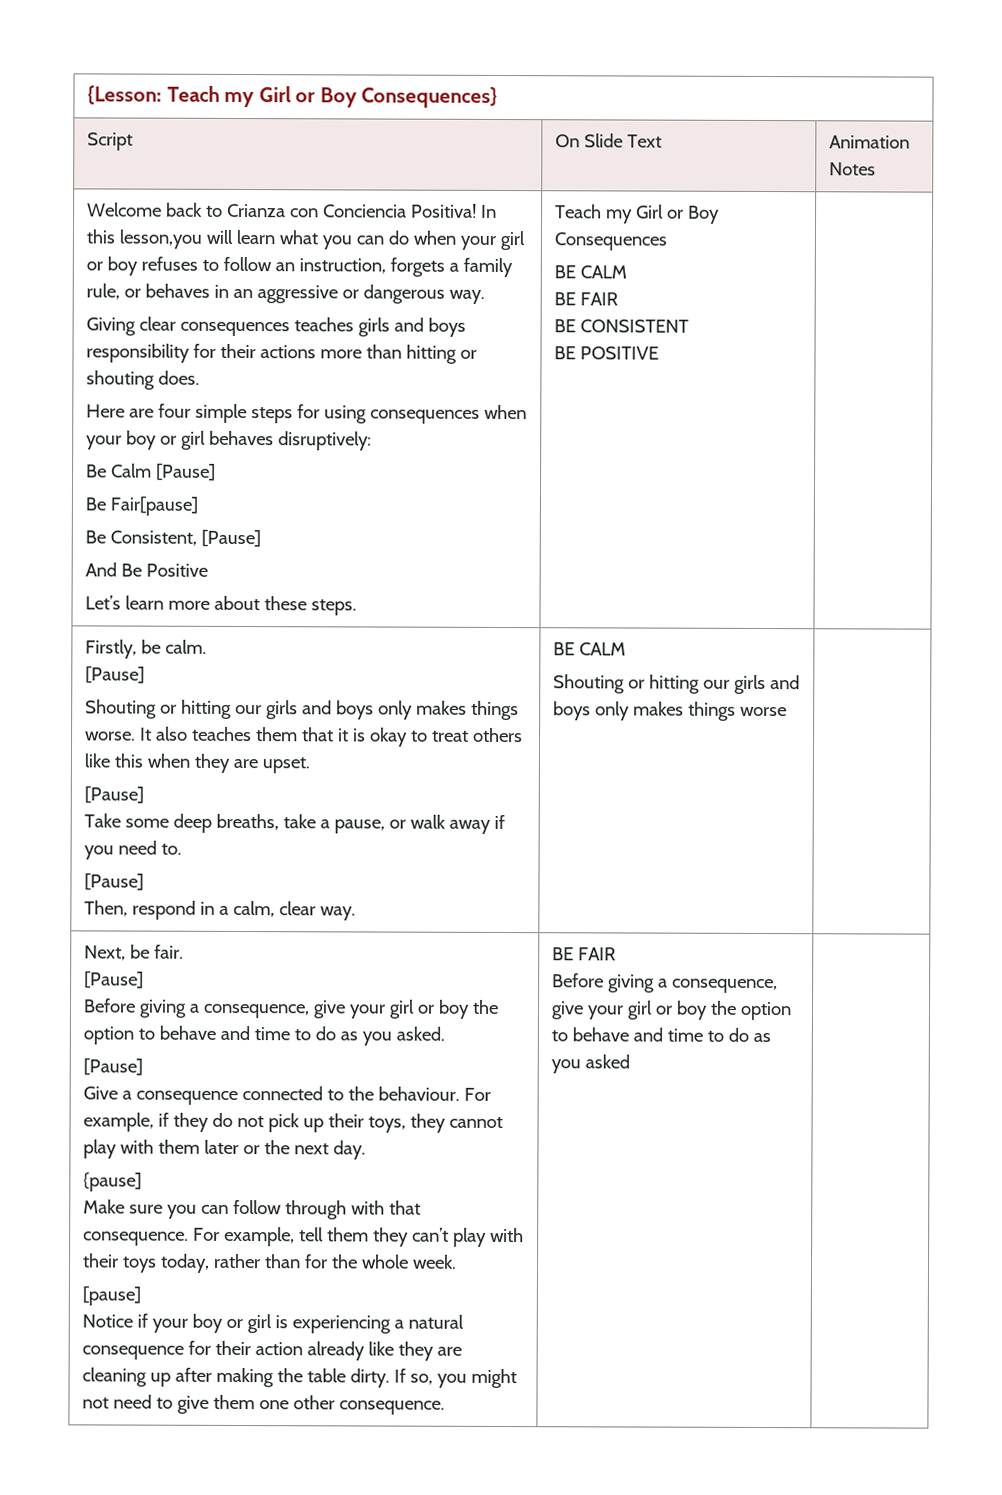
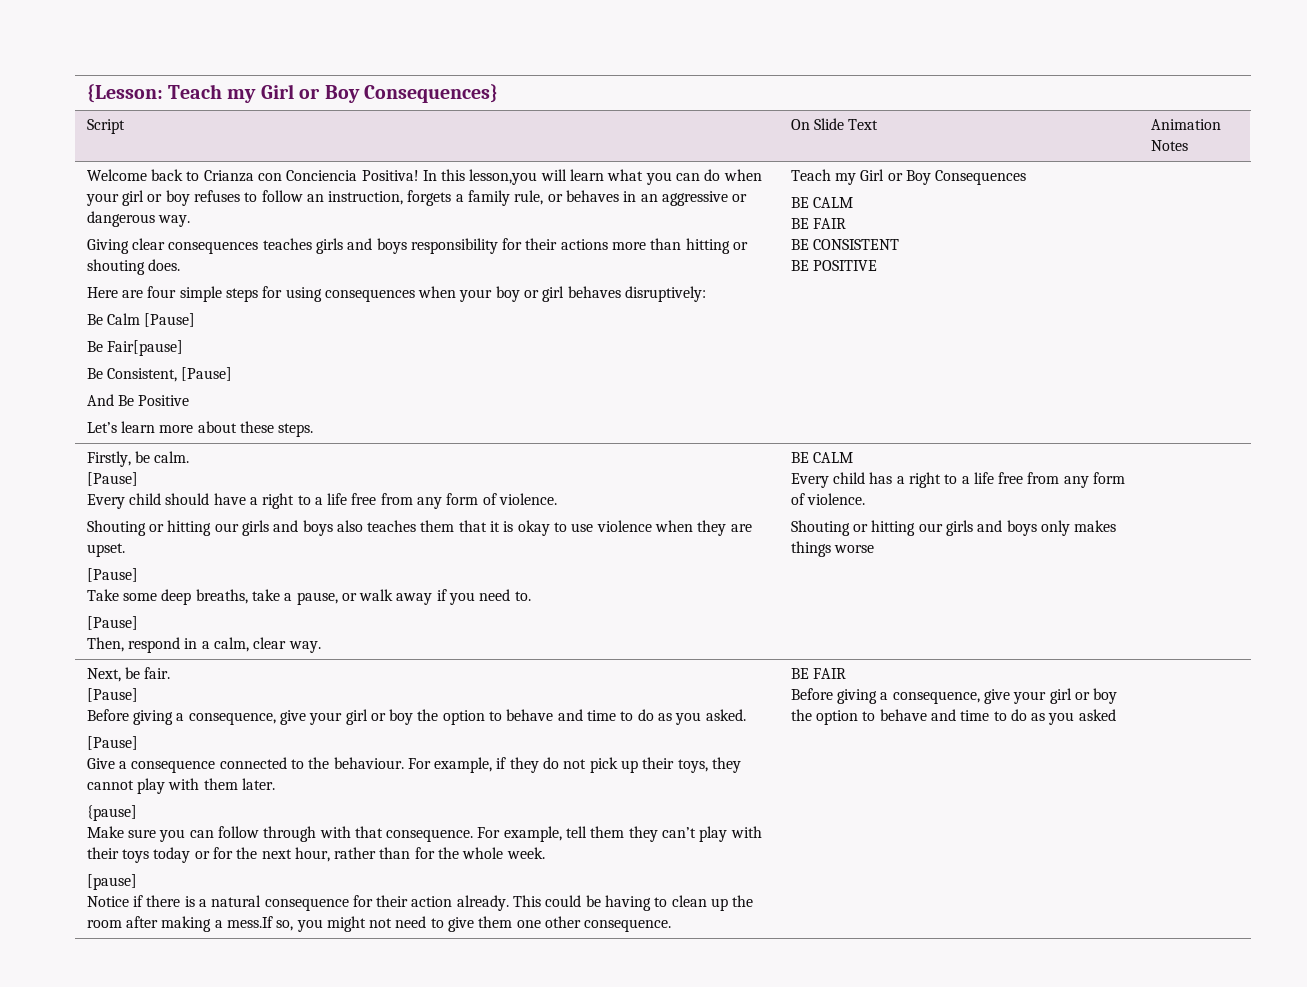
- Shouting or hitting our girls and boys only makes things worse. It also teaches them that it is okay to treat others like this when they are upset.
+ Every child should have a right to a life free from any form of violence.
+ Shouting or hitting our girls and boys also teaches them that it is okay to use violence when they are upset.
+ Every child has a right to a life free from any form of violence.
- For example, if they do not pick up their toys, they cannot play with them later or the next day.
+ For example, if they do not pick up their toys, they cannot play with them later.
- For example, tell them they can’t play with their toys today, rather than for the whole week.
+ For example, tell them they can’t play with their toys today or for the next hour, rather than for the whole week.
- Notice if your boy or girl is experiencing a natural consequence for their action already like they are cleaning up after making the table dirty. If so, you might not need to give them one other consequence.
+ Notice if there is a natural consequence for their action already. This could be having to clean up the room after making a mess.If so, you might not need to give them one other consequence.

